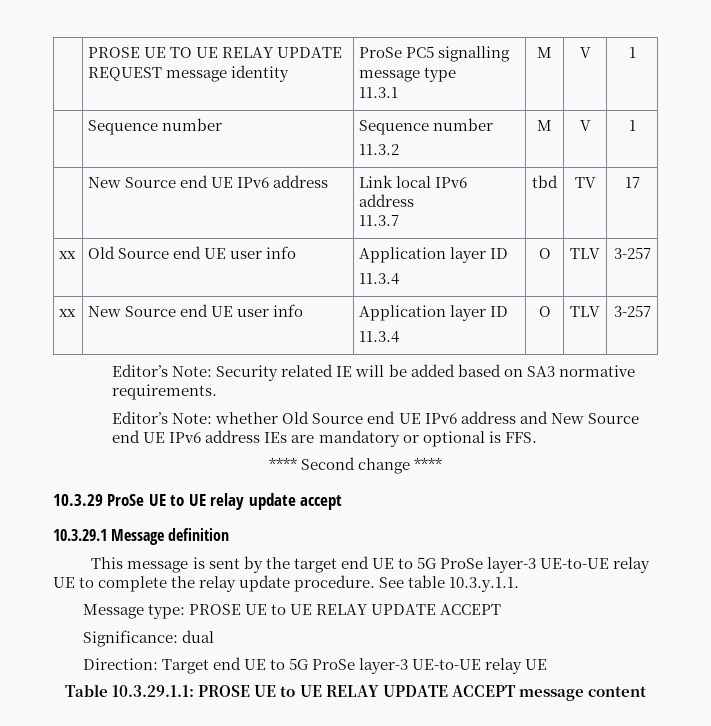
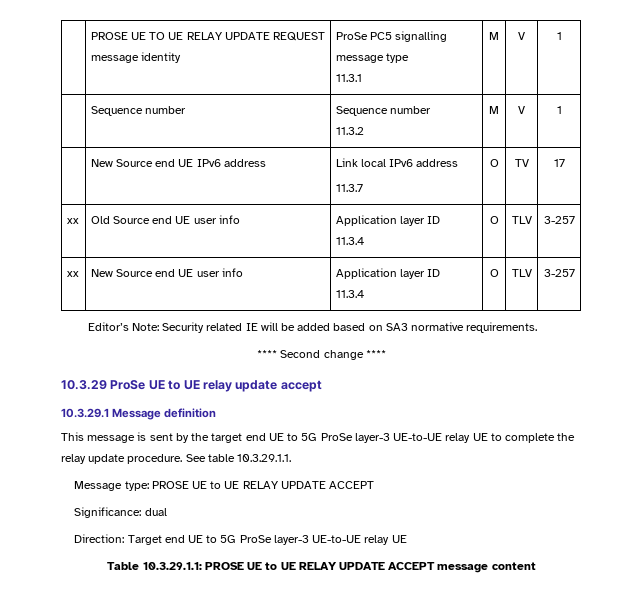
  | New Source end UE IPv6 address | Link local IPv6 address
- 11.3.7 | tbd | TV | 17
+ 11.3.7 | O | TV | 17
- Editor’s Note: whether Old Source end UE IPv6 address and New Source end UE IPv6 address IEs are mandatory or optional is FFS.
- See table 10.3.y.1.1.
+ See table 10.3.29.1.1.

